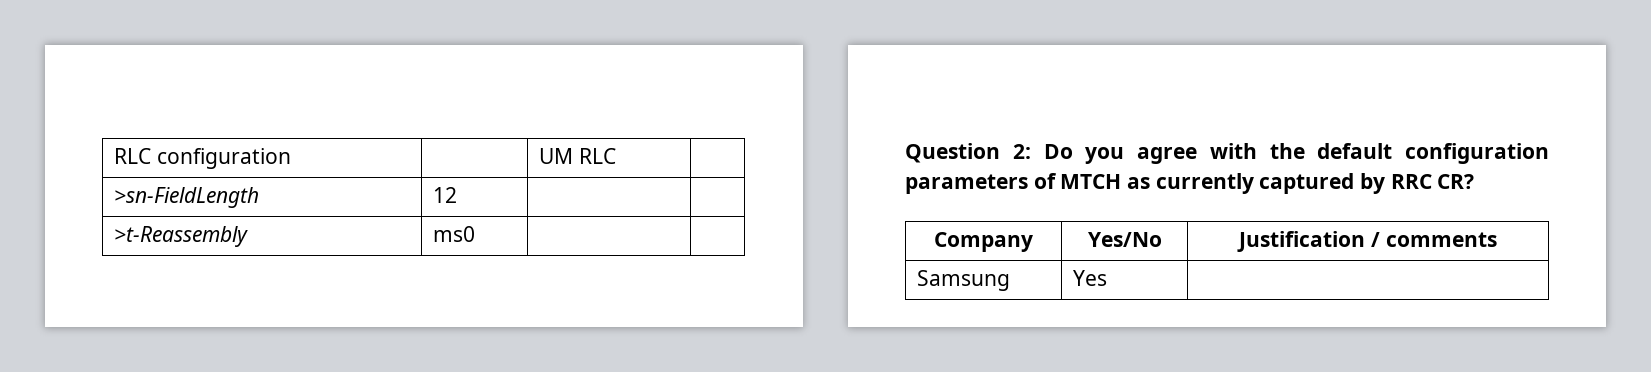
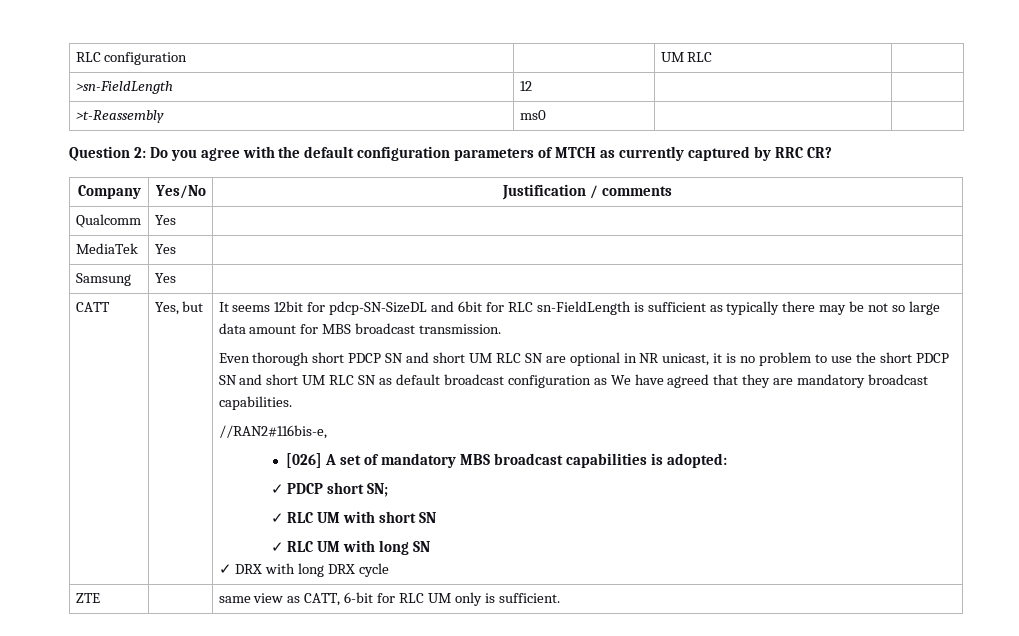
+ Qualcomm | Yes |
+ MediaTek | Yes |
  Samsung | Yes |
+ CATT | Yes, but | It seems 12bit for pdcp-SN-SizeDL and 6bit for RLC sn-FieldLength is sufficient as typically there may be not so large data amount for MBS broadcast transmission.
+ Even thorough short PDCP SN and short UM RLC SN are optional in NR unicast, it is no problem to use the short PDCP SN and short UM RLC SN as default broadcast configuration as We have agreed that they are mandatory broadcast capabilities.
+ //RAN2#116bis-e,
+ [026] A set of mandatory MBS broadcast capabilities is adopted:
+ ✓ PDCP short SN;
+ ✓ RLC UM with short SN
+ ✓ RLC UM with long SN
+ ✓ DRX with long DRX cycle
+ ZTE | | same view as CATT, 6-bit for RLC UM only is sufficient.

